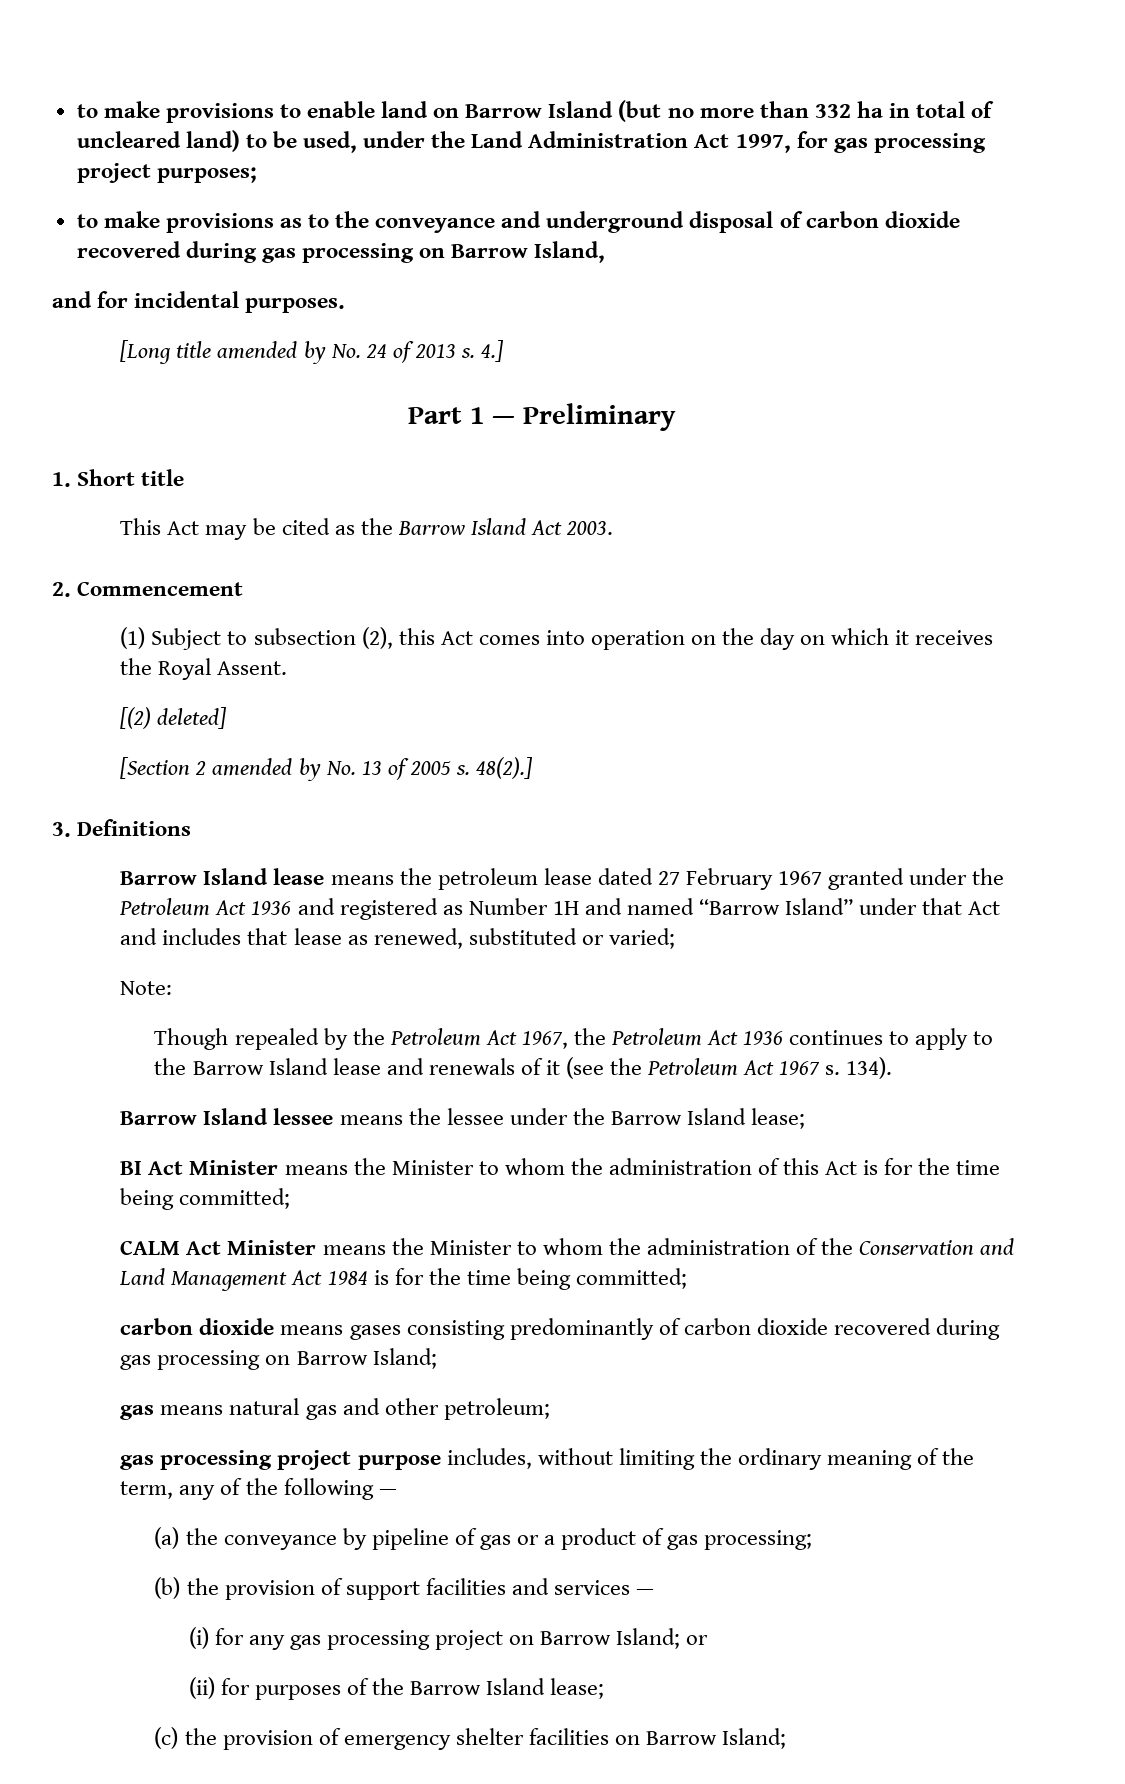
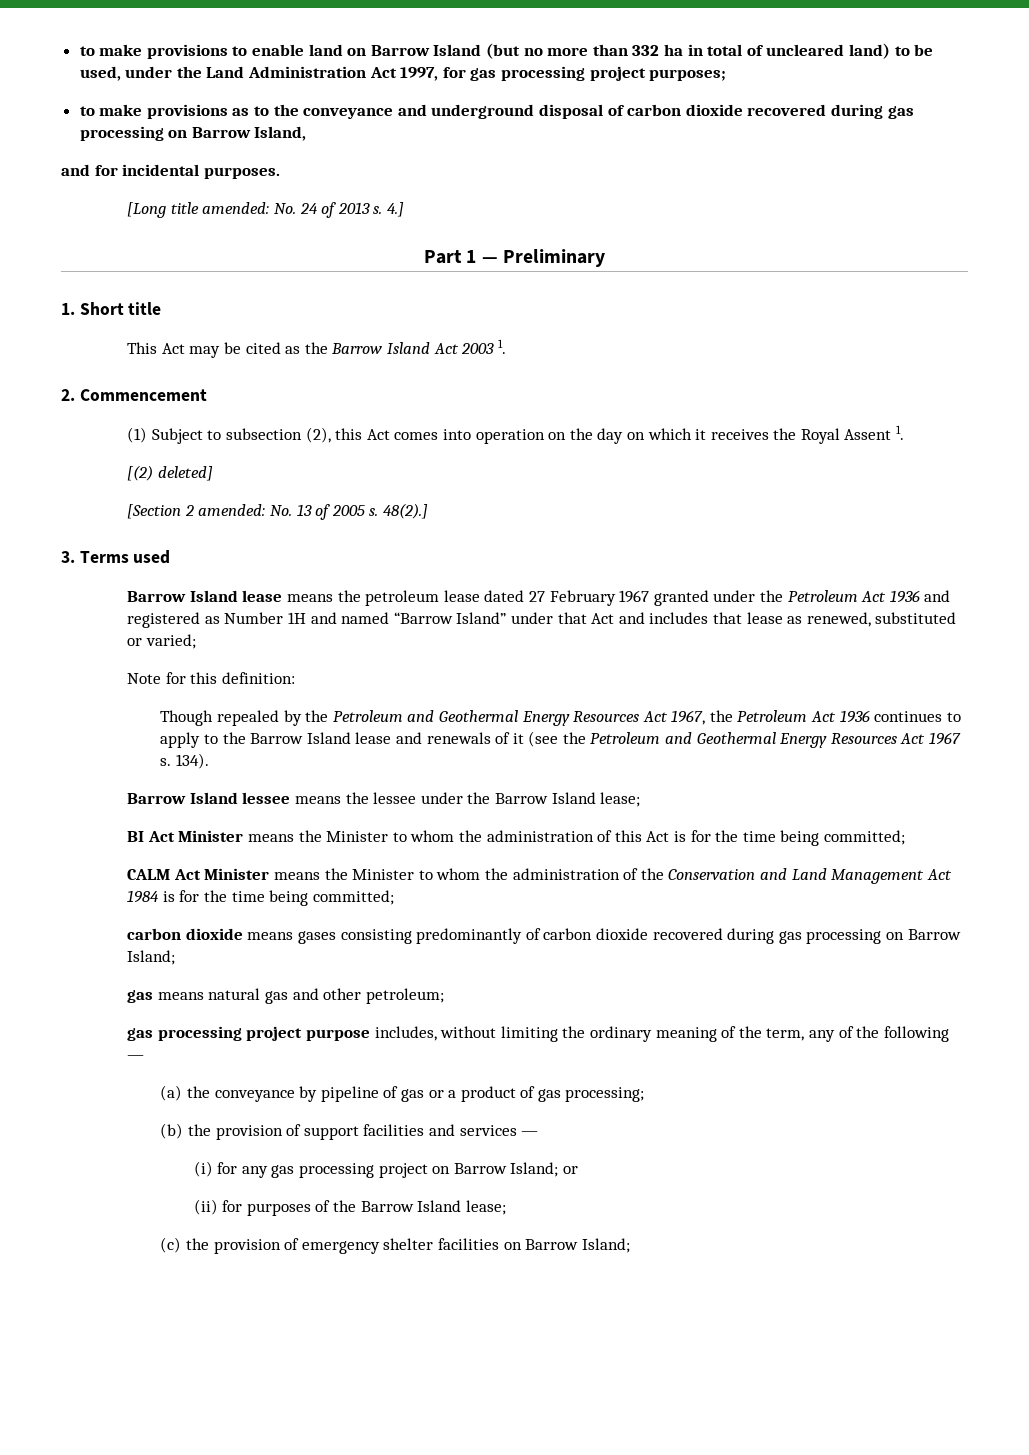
- [Long title amended by No. 24 of 2013 s.
+ [Long title amended: No. 24 of 2013 s.
- This Act may be cited as the Barrow Island Act 2003.
+ This Act may be cited as the Barrow Island Act 2003 1.
- (1) Subject to subsection (2), this Act comes into operation on the day on which it receives the Royal Assent.
+ (1) Subject to subsection (2), this Act comes into operation on the day on which it receives the Royal Assent 1.
- [Section 2 amended by No. 13 of 2005 s.
+ [Section 2 amended: No. 13 of 2005 s.
- 3. Definitions
+ 3. Terms used
- Note:
+ Note for this definition:
- Though repealed by the Petroleum Act 1967, the Petroleum Act 1936 continues to apply to the Barrow Island lease and renewals of it (see the Petroleum Act 1967 s.
+ Though repealed by the Petroleum and Geothermal Energy Resources Act 1967, the Petroleum Act 1936 continues to apply to the Barrow Island lease and renewals of it (see the Petroleum and Geothermal Energy Resources Act 1967 s.

